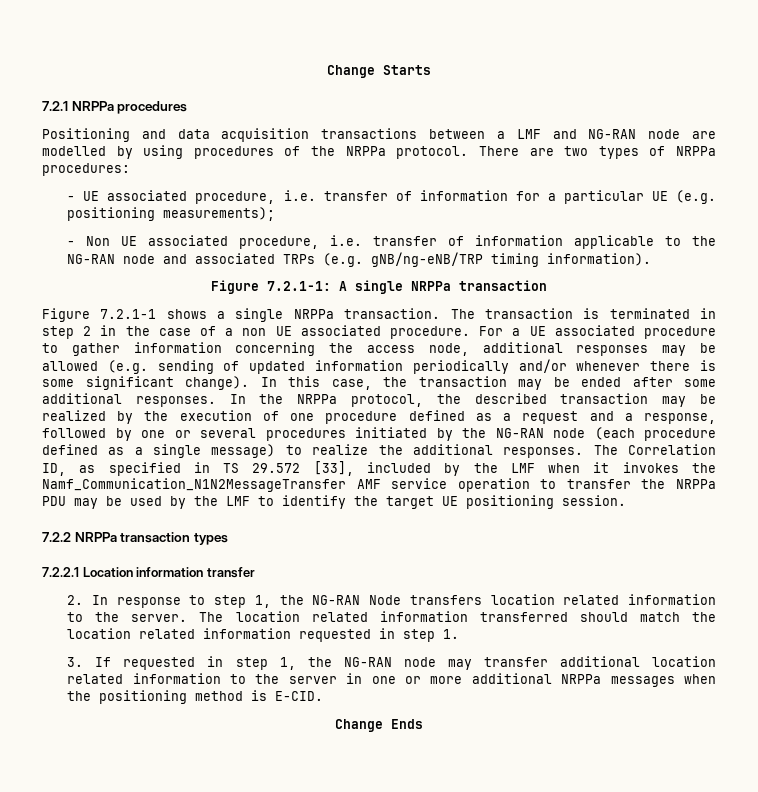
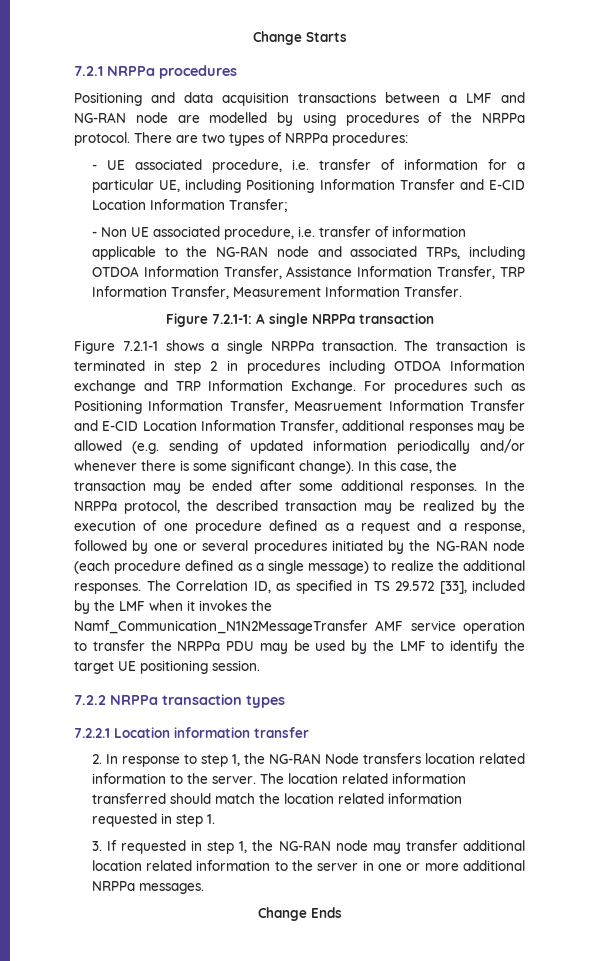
- - UE associated procedure, i.e. transfer of information for a particular UE (e.g. positioning measurements);
+ - UE associated procedure, i.e. transfer of information for a particular UE, including Positioning Information Transfer and E-CID Location Information Transfer;
- - Non UE associated procedure, i.e. transfer of information applicable to the NG-RAN node and associated TRPs (e.g. gNB/ng-eNB/TRP timing information).
+ - Non UE associated procedure, i.e. transfer of information applicable to the NG-RAN node and associated TRPs, including OTDOA Information Transfer, Assistance Information Transfer, TRP Information Transfer, Measurement Information Transfer.
- The transaction is terminated in step 2 in the case of a non UE associated procedure. For a UE associated procedure to gather information concerning the access node, additional responses may be allowed (e.g. sending of updated information periodically and/or whenever there is some significant change).
+ The transaction is terminated in step 2 in procedures including OTDOA Information exchange and TRP Information Exchange. For procedures such as Positioning Information Transfer, Measruement Information Transfer and E-CID Location Information Transfer, additional responses may be allowed (e.g. sending of updated information periodically and/or whenever there is some significant change).
- 3. If requested in step 1, the NG-RAN node may transfer additional location related information to the server in one or more additional NRPPa messages when the positioning method is E-CID.
+ 3. If requested in step 1, the NG-RAN node may transfer additional location related information to the server in one or more additional NRPPa messages.

